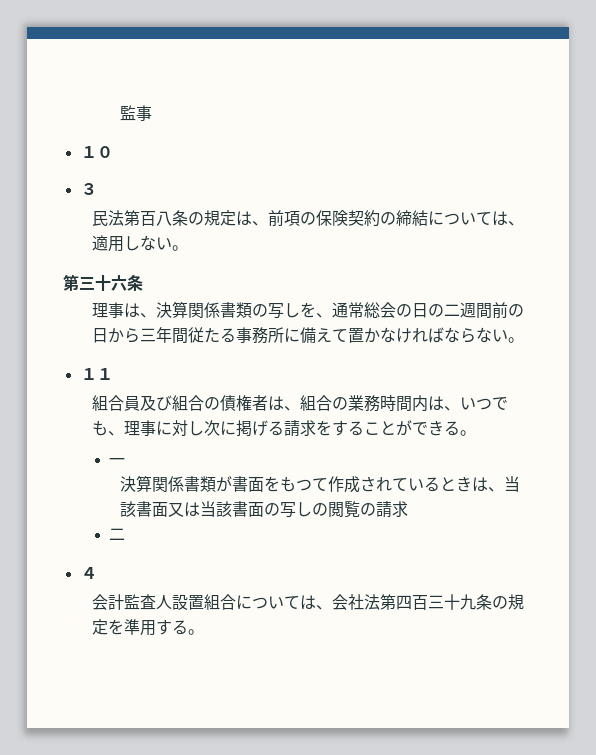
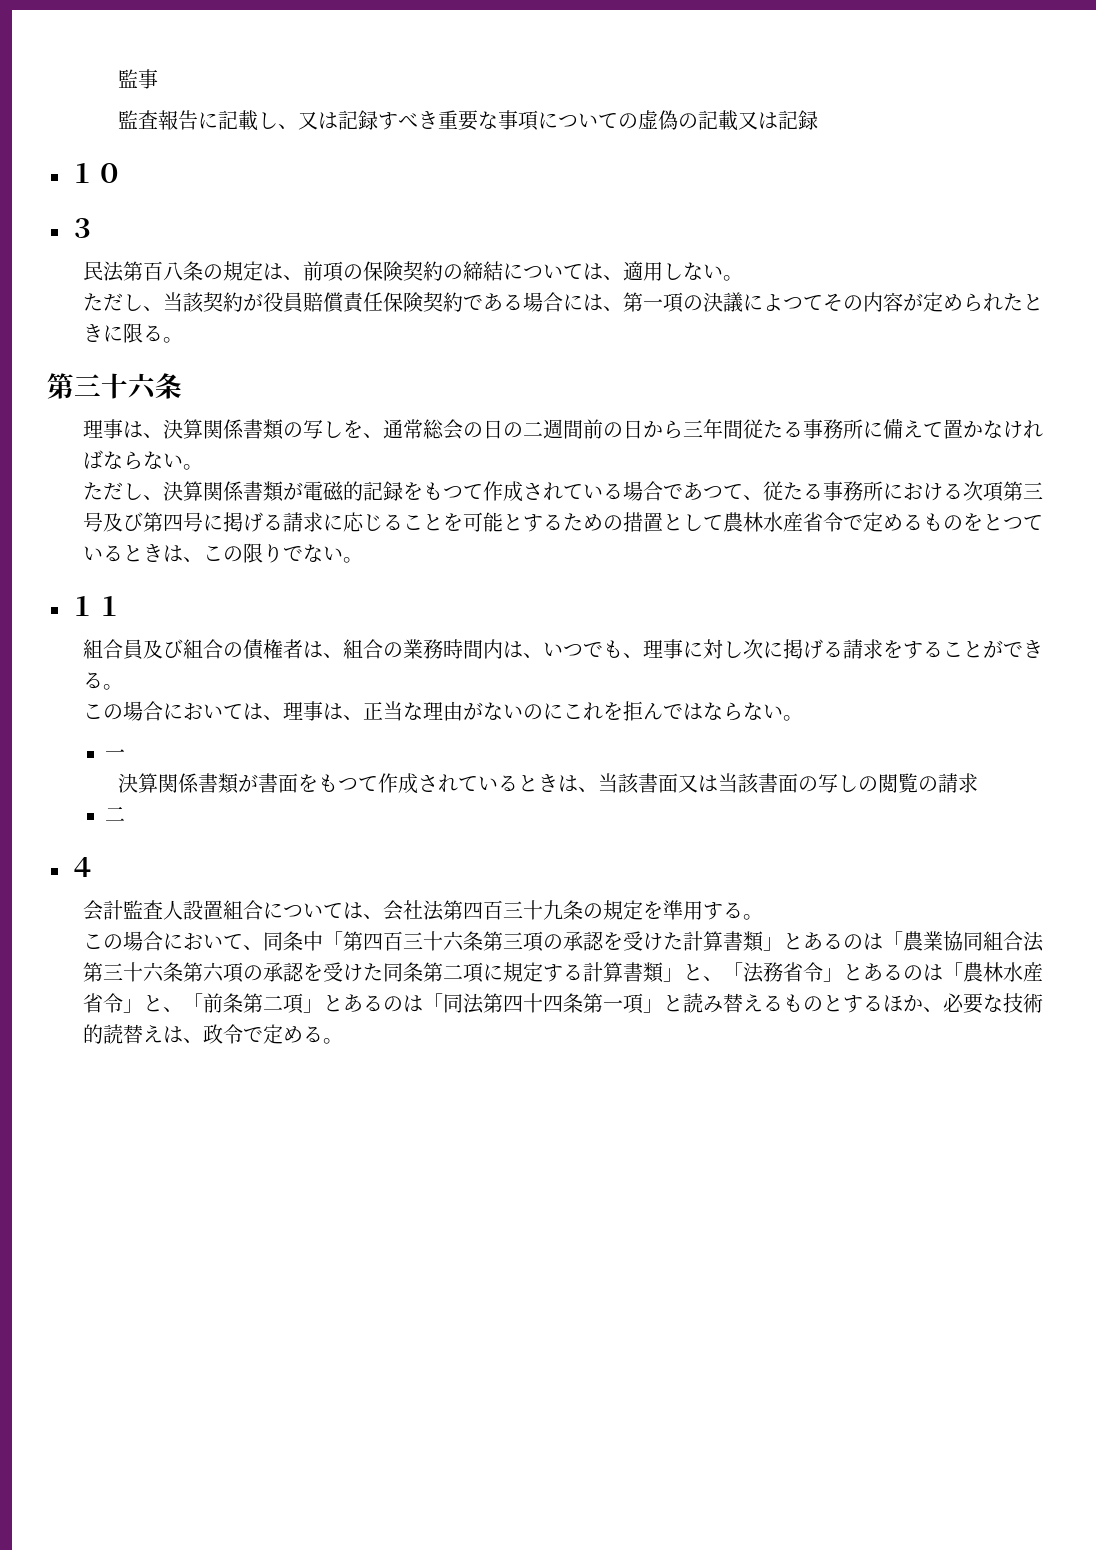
+ 監査報告に記載し、又は記録すべき重要な事項についての虚偽の記載又は記録
+ ただし、当該契約が役員賠償責任保険契約である場合には、第一項の決議によつてその内容が定められたときに限る。
+ ただし、決算関係書類が電磁的記録をもつて作成されている場合であつて、従たる事務所における次項第三号及び第四号に掲げる請求に応じることを可能とするための措置として農林水産省令で定めるものをとつているときは、この限りでない。
+ この場合においては、理事は、正当な理由がないのにこれを拒んではならない。
+ この場合において、同条中「第四百三十六条第三項の承認を受けた計算書類」とあるのは「農業協同組合法第三十六条第六項の承認を受けた同条第二項に規定する計算書類」と、「法務省令」とあるのは「農林水産省令」と、「前条第二項」とあるのは「同法第四十四条第一項」と読み替えるものとするほか、必要な技術的読替えは、政令で定める。

